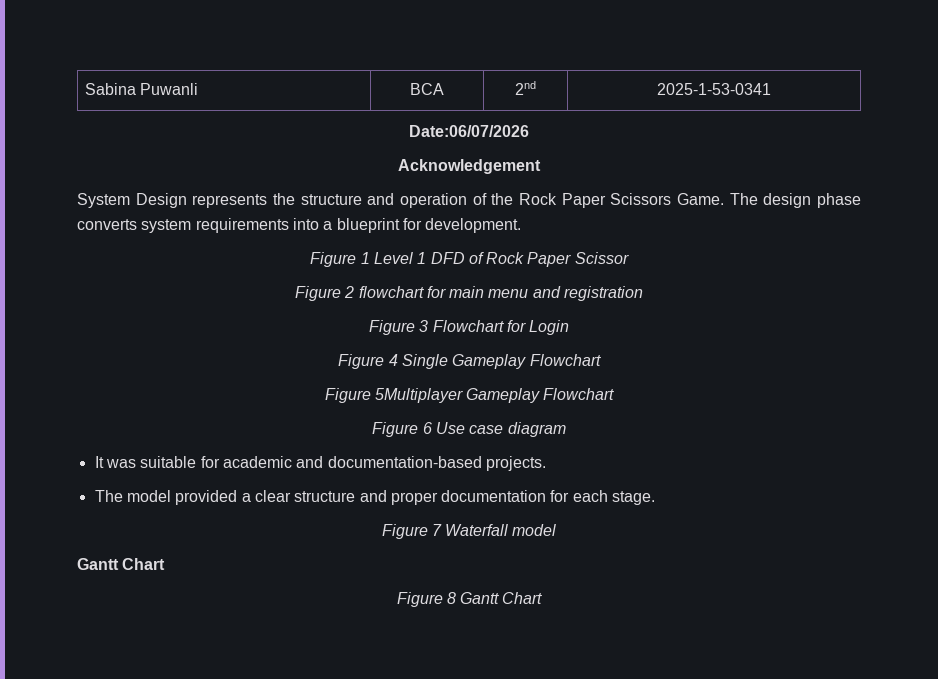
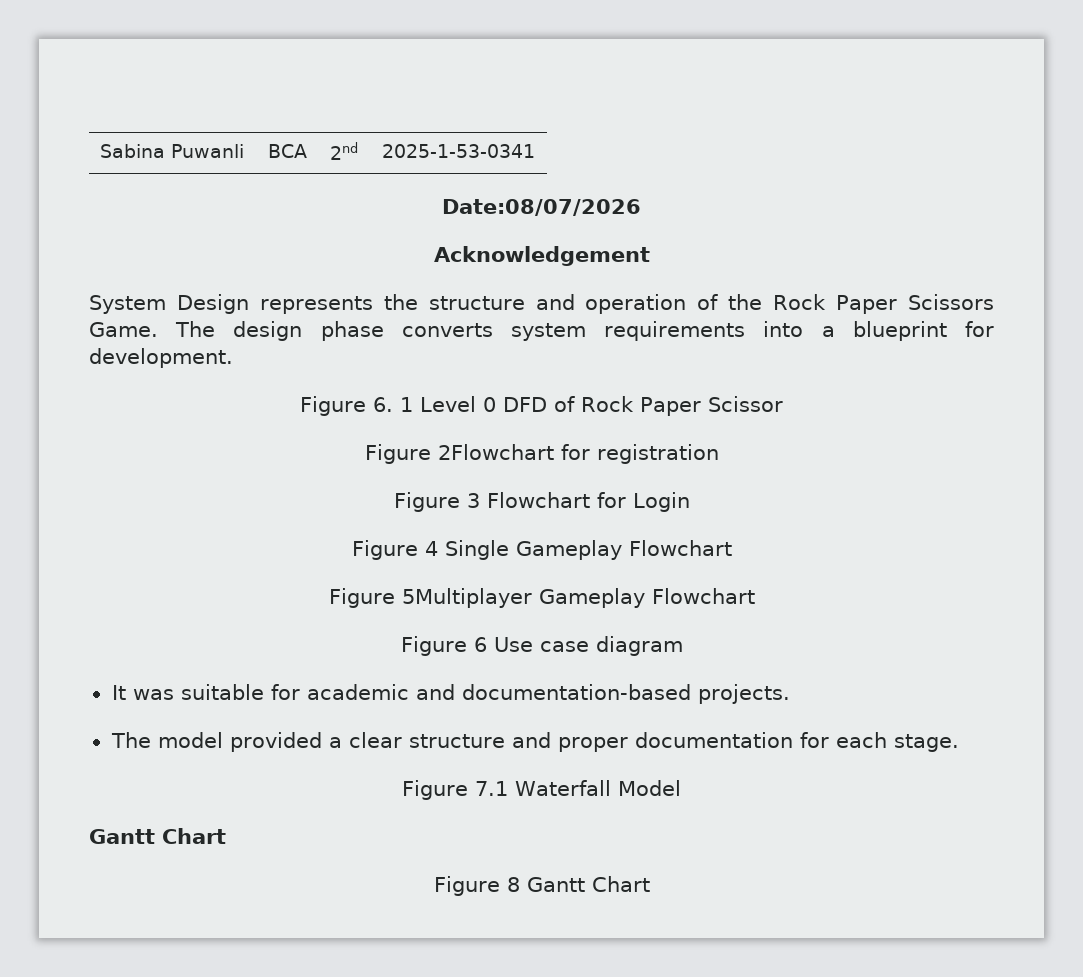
- Date:06/07/2026
+ Date:08/07/2026
- Figure 1 Level 1 DFD of Rock Paper Scissor
+ Figure 6. 1 Level 0 DFD of Rock Paper Scissor
- Figure 2 flowchart for main menu and registration
+ Figure 2Flowchart for registration
- Figure 7 Waterfall model
+ Figure 7.1 Waterfall Model

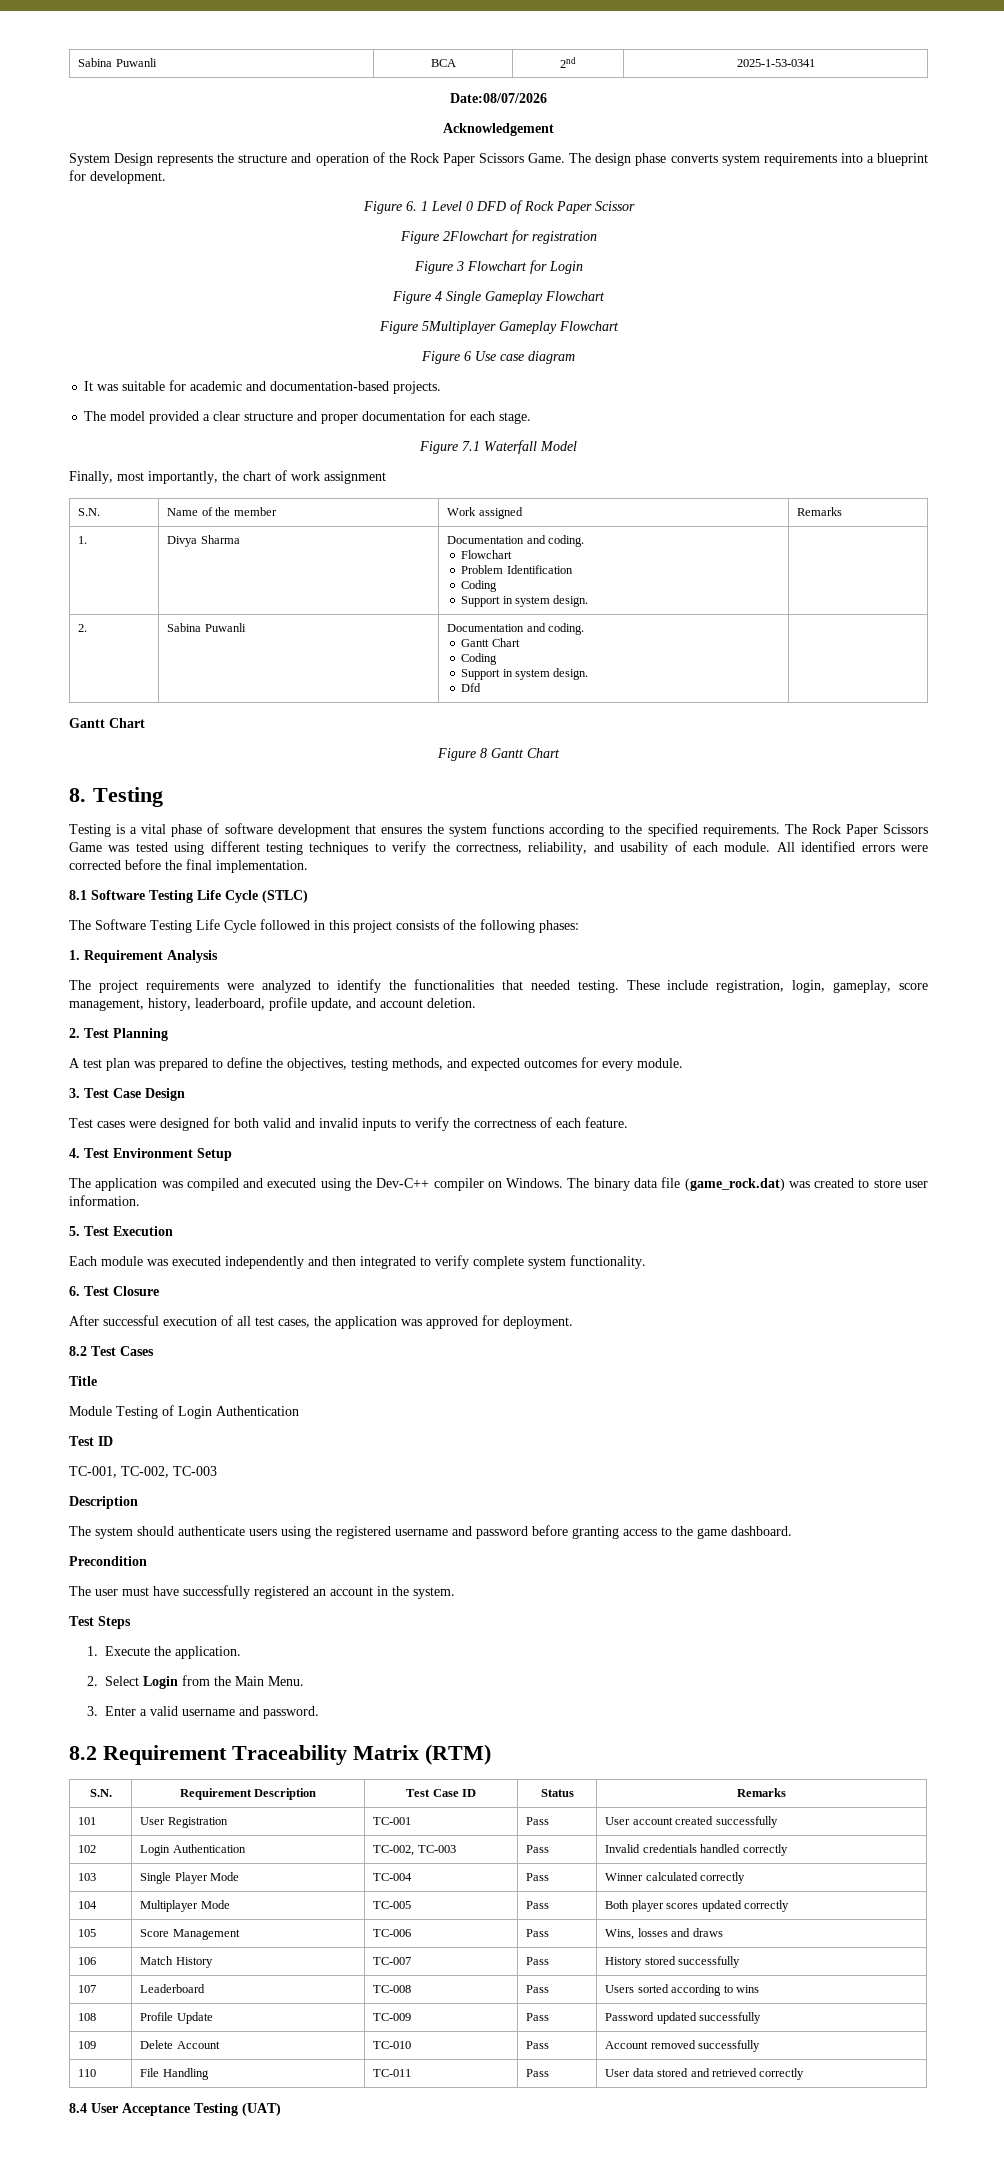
+ Finally, most importantly, the chart of work assignment
+ S.N. | Name of the member | Work assigned | Remarks
+ 1. | Divya Sharma | Documentation and coding.
+ Flowchart
+ Problem Identification
+ Coding
+ Support in system design. |
+ 2. | Sabina Puwanli | Documentation and coding.
+ Gantt Chart
+ Coding
+ Support in system design.
+ Dfd |
+ 8. Testing
+ Testing is a vital phase of software development that ensures the system functions according to the specified requirements. The Rock Paper Scissors Game was tested using different testing techniques to verify the correctness, reliability, and usability of each module. All identified errors were corrected before the final implementation.
+ 8.1 Software Testing Life Cycle (STLC)
+ The Software Testing Life Cycle followed in this project consists of the following phases:
+ 1. Requirement Analysis
+ The project requirements were analyzed to identify the functionalities that needed testing. These include registration, login, gameplay, score management, history, leaderboard, profile update, and account deletion.
+ 2. Test Planning
+ A test plan was prepared to define the objectives, testing methods, and expected outcomes for every module.
+ 3. Test Case Design
+ Test cases were designed for both valid and invalid inputs to verify the correctness of each feature.
+ 4. Test Environment Setup
+ The application was compiled and executed using the Dev-C++ compiler on Windows. The binary data file (game_rock.dat) was created to store user information.
+ 5. Test Execution
+ Each module was executed independently and then integrated to verify complete system functionality.
+ 6. Test Closure
+ After successful execution of all test cases, the application was approved for deployment.
+ 8.2 Test Cases
+ Title
+ Module Testing of Login Authentication
+ Test ID
+ TC-001, TC-002, TC-003
+ Description
+ The system should authenticate users using the registered username and password before granting access to the game dashboard.
+ Precondition
+ The user must have successfully registered an account in the system.
+ Test Steps
+ 1. Execute the application.
+ 2. Select Login from the Main Menu.
+ 3. Enter a valid username and password.
+ 8.2 Requirement Traceability Matrix (RTM)
+ S.N. | Requirement Description | Test Case ID | Status | Remarks
+ 101 | User Registration | TC-001 | Pass | User account created successfully
+ 102 | Login Authentication | TC-002, TC-003 | Pass | Invalid credentials handled correctly
+ 103 | Single Player Mode | TC-004 | Pass | Winner calculated correctly
+ 104 | Multiplayer Mode | TC-005 | Pass | Both player scores updated correctly
+ 105 | Score Management | TC-006 | Pass | Wins, losses and draws
+ 106 | Match History | TC-007 | Pass | History stored successfully
+ 107 | Leaderboard | TC-008 | Pass | Users sorted according to wins
+ 108 | Profile Update | TC-009 | Pass | Password updated successfully
+ 109 | Delete Account | TC-010 | Pass | Account removed successfully
+ 110 | File Handling | TC-011 | Pass | User data stored and retrieved correctly
+ 8.4 User Acceptance Testing (UAT)

